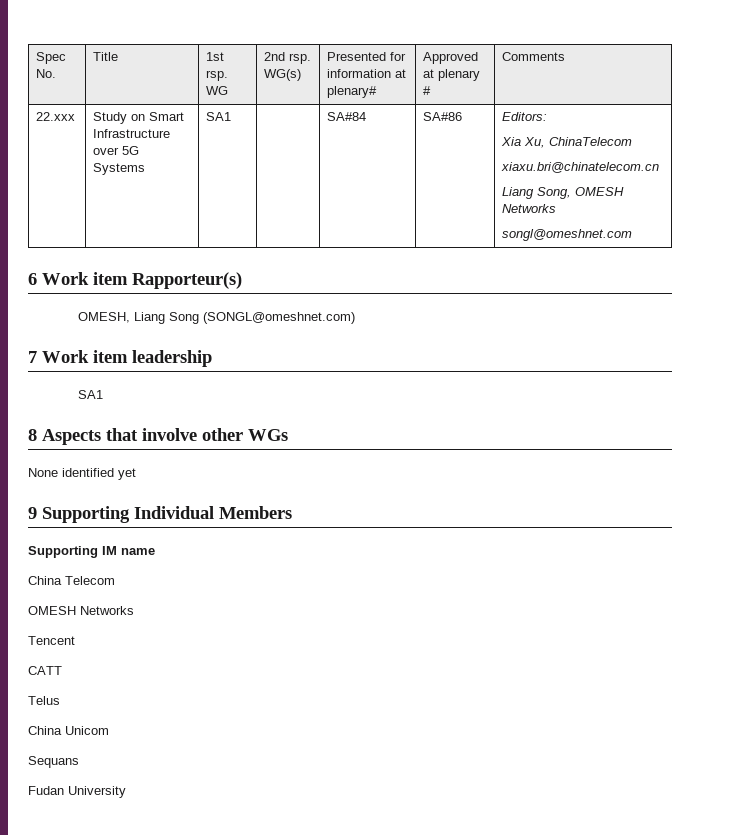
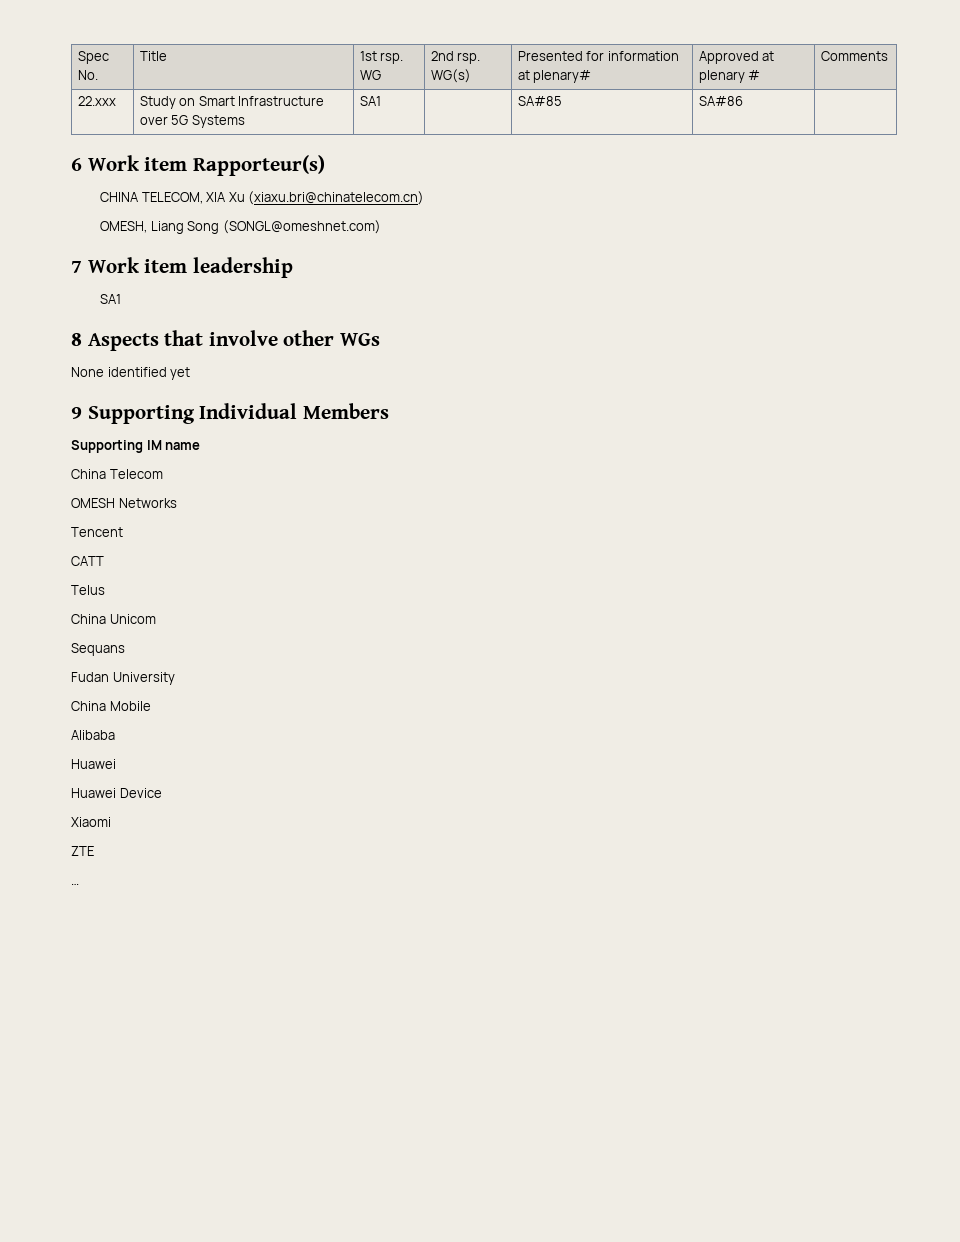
- 22.xxx | Study on Smart Infrastructure over 5G Systems | SA1 | | SA#84 | SA#86 | Editors:
- Xia Xu, ChinaTelecom
- xiaxu.bri@chinatelecom.cn
- Liang Song, OMESH Networks
- songl@omeshnet.com
+ 22.xxx | Study on Smart Infrastructure over 5G Systems | SA1 | | SA#85 | SA#86 |
+ CHINA TELECOM, XIA Xu (xiaxu.bri@chinatelecom.cn)
+ China Mobile
+ Alibaba
+ Huawei
+ Huawei Device
+ Xiaomi
+ ZTE
+ …

